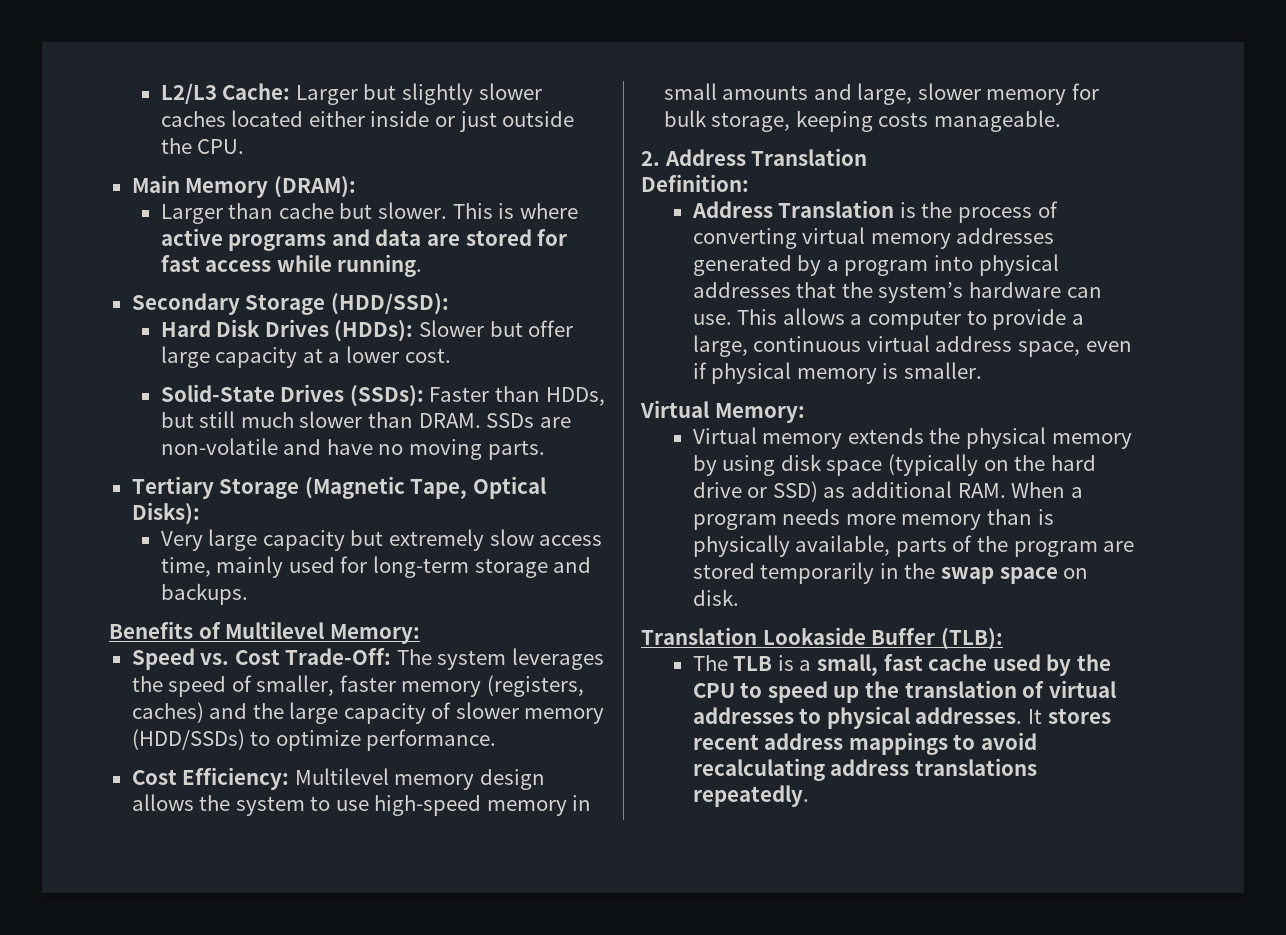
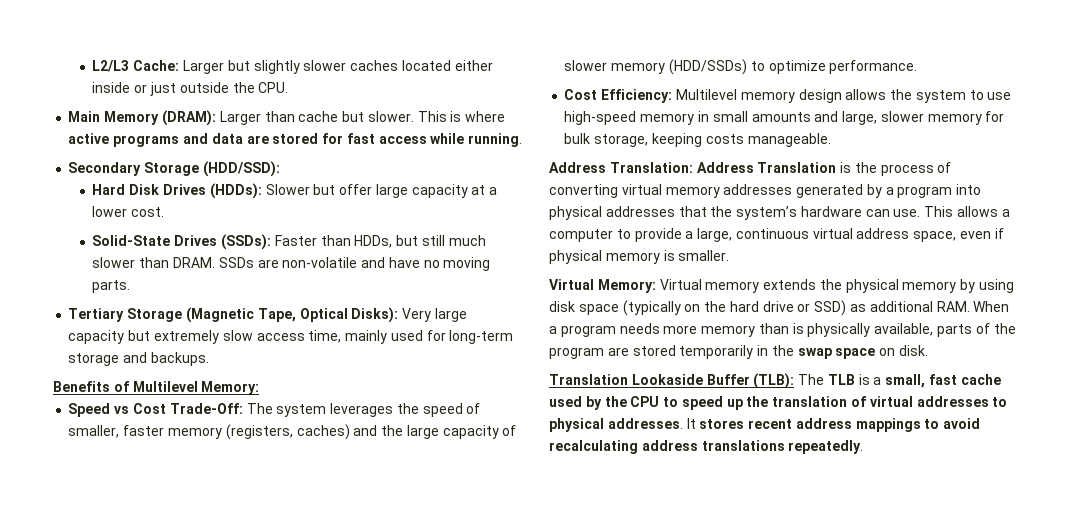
- Main Memory (DRAM):
- Larger than cache but slower.
+ Main Memory (DRAM): Larger than cache but slower.
- Tertiary Storage (Magnetic Tape, Optical Disks):
- Very large capacity but extremely slow access time, mainly used for long-term storage and backups.
+ Tertiary Storage (Magnetic Tape, Optical Disks): Very large capacity but extremely slow access time, mainly used for long-term storage and backups.
- Speed vs. Cost Trade-Off: The system leverages the speed of smaller, faster memory (registers, caches) and the large capacity of slower memory (HDD/SSDs) to optimize performance.
+ Speed vs Cost Trade-Off: The system leverages the speed of smaller, faster memory (registers, caches) and the large capacity of slower memory (HDD/SSDs) to optimize performance.
- 2. Address Translation
- Definition:
- Address Translation is the process of converting virtual memory addresses generated by a program into physical addresses that the system’s hardware can use.
+ Address Translation: Address Translation is the process of converting virtual memory addresses generated by a program into physical addresses that the system’s hardware can use.
- Virtual Memory:
- Virtual memory extends the physical memory by using disk space (typically on the hard drive or SSD) as additional RAM. When a program needs more memory than is physically available, parts of the program are stored temporarily in the swap space on disk.
+ Virtual Memory: Virtual memory extends the physical memory by using disk space (typically on the hard drive or SSD) as additional RAM. When a program needs more memory than is physically available, parts of the program are stored temporarily in the swap space on disk.
- Translation Lookaside Buffer (TLB):
- The TLB is a small, fast cache used by the CPU to speed up the translation of virtual addresses to physical addresses.
+ Translation Lookaside Buffer (TLB): The TLB is a small, fast cache used by the CPU to speed up the translation of virtual addresses to physical addresses.

